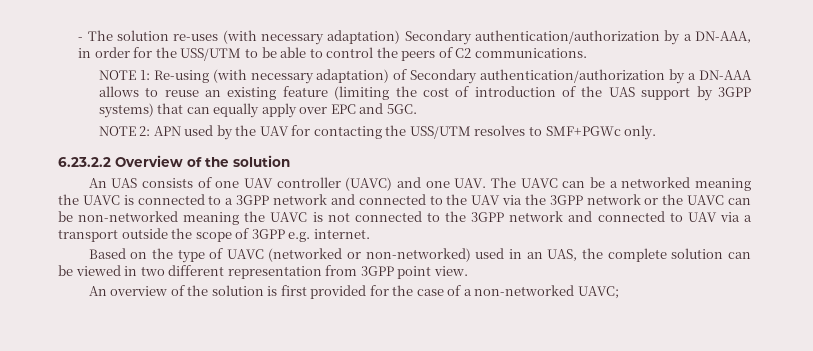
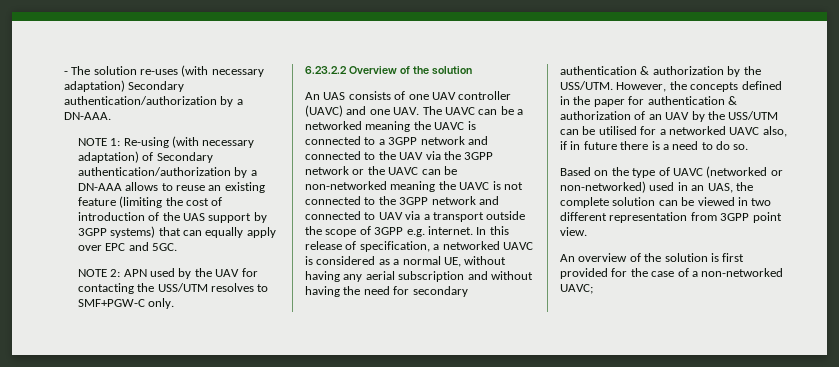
- - The solution re-uses (with necessary adaptation) Secondary authentication/authorization by a DN-AAA, in order for the USS/UTM to be able to control the peers of C2 communications.
+ - The solution re-uses (with necessary adaptation) Secondary authentication/authorization by a DN-AAA.
- NOTE 2: APN used by the UAV for contacting the USS/UTM resolves to SMF+PGWc only.
+ NOTE 2: APN used by the UAV for contacting the USS/UTM resolves to SMF+PGW-C only.
+ In this release of specification, a networked UAVC is considered as a normal UE, without having any aerial subscription and without having the need for secondary authentication & authorization by the USS/UTM. However, the concepts defined in the paper for authentication & authorization of an UAV by the USS/UTM can be utilised for a networked UAVC also, if in future there is a need to do so.

